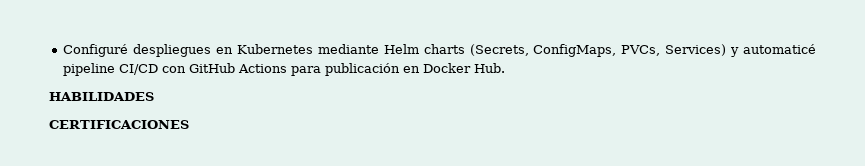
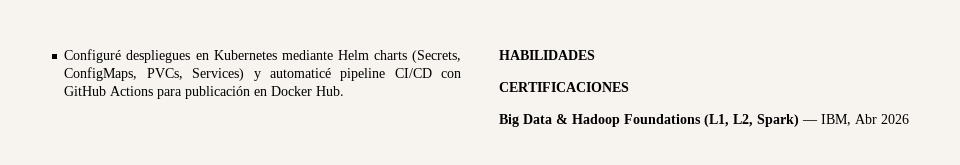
+ Big Data & Hadoop Foundations (L1, L2, Spark) — IBM, Abr 2026

